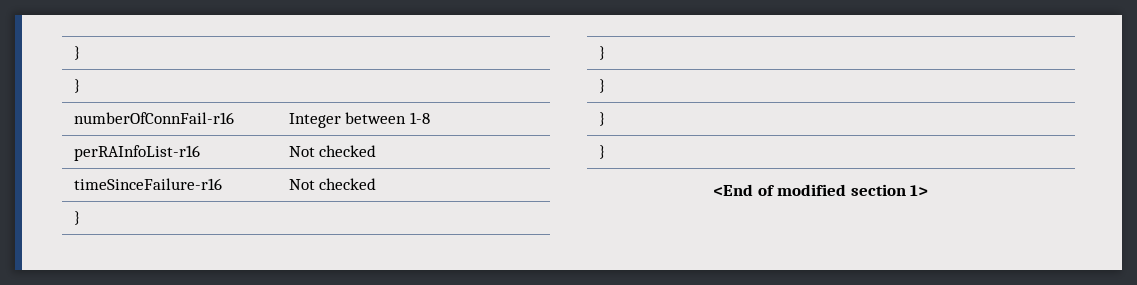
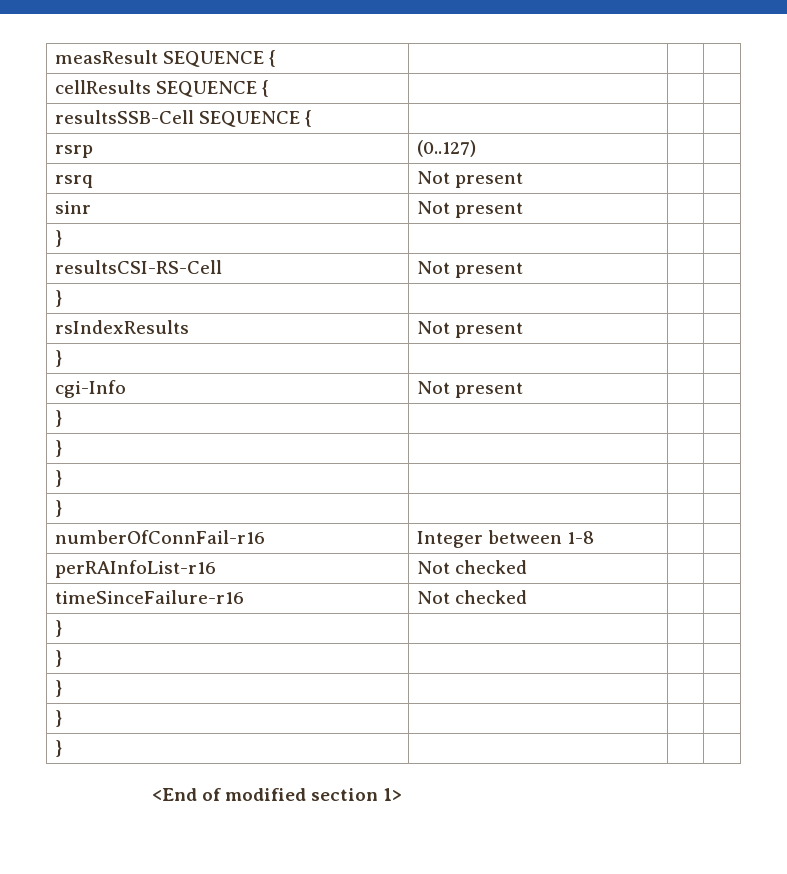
+ measResult SEQUENCE { | | |
+ cellResults SEQUENCE { | | |
+ resultsSSB-Cell SEQUENCE { | | |
+ rsrp | (0..127) | |
+ rsrq | Not present | |
+ sinr | Not present | |
+ } | | |
+ resultsCSI-RS-Cell | Not present | |
+ } | | |
+ rsIndexResults | Not present | |
+ } | | |
+ cgi-Info | Not present | |
+ } | | |
+ } | | |

